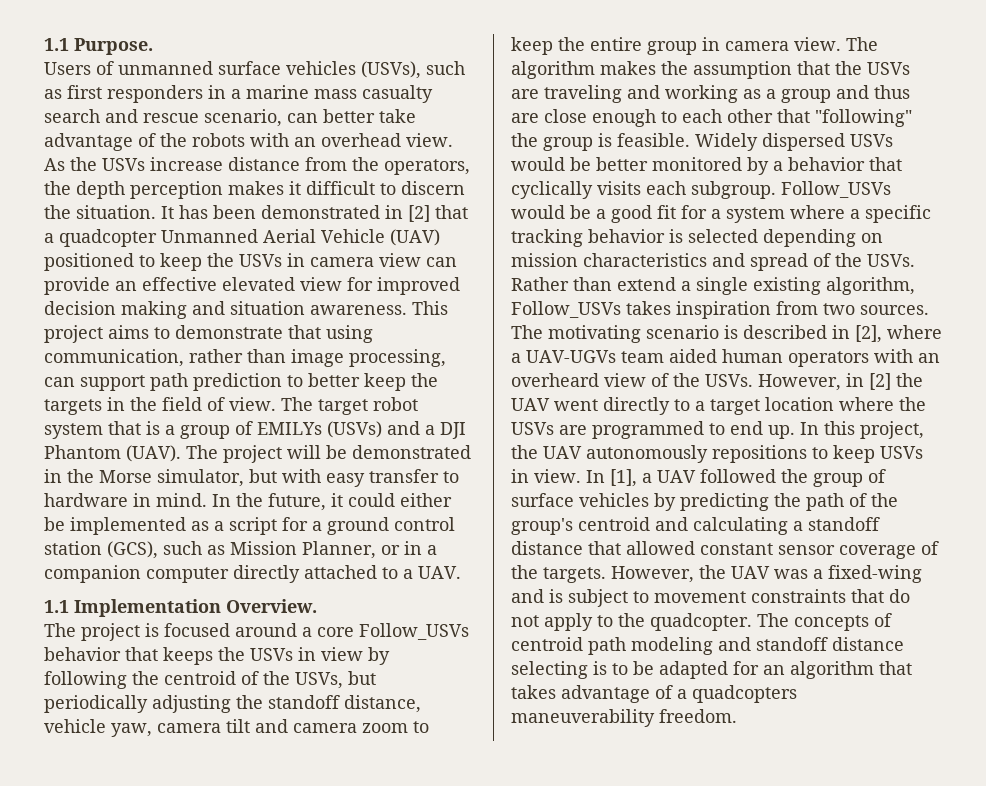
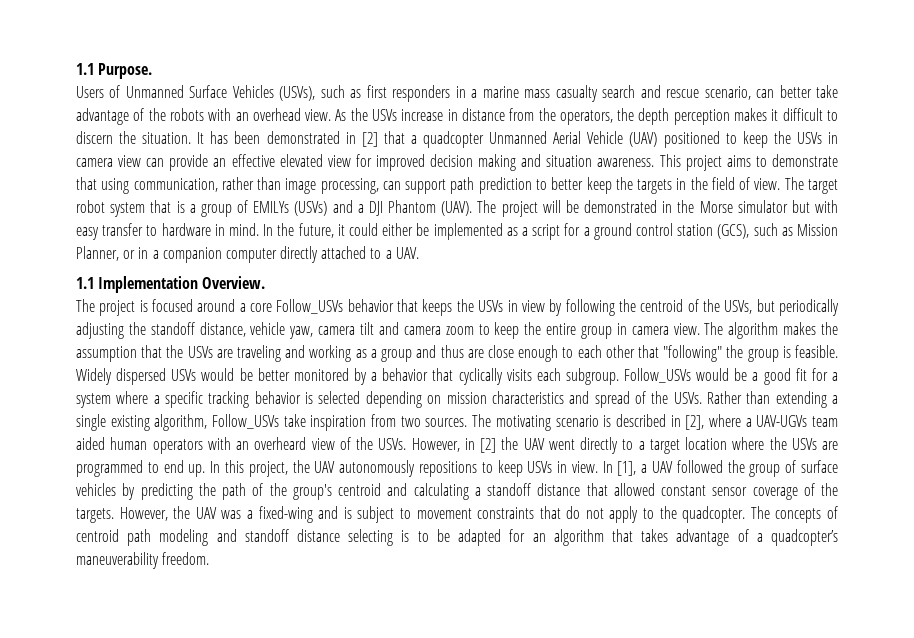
- Users of unmanned surface vehicles (USVs), such as first responders in a marine mass casualty search and rescue scenario, can better take advantage of the robots with an overhead view.
+ Users of Unmanned Surface Vehicles (USVs), such as first responders in a marine mass casualty search and rescue scenario, can better take advantage of the robots with an overhead view.
- As the USVs increase distance from the operators, the depth perception makes it difficult to discern the situation.
+ As the USVs increase in distance from the operators, the depth perception makes it difficult to discern the situation.
- The project will be demonstrated in the Morse simulator, but with easy transfer to hardware in mind.
+ The project will be demonstrated in the Morse simulator but with easy transfer to hardware in mind.
- Rather than extend a single existing algorithm, Follow_USVs takes inspiration from two sources.
+ Rather than extending a single existing algorithm, Follow_USVs take inspiration from two sources.
- The concepts of centroid path modeling and standoff distance selecting is to be adapted for an algorithm that takes advantage of a quadcopters maneuverability freedom.
+ The concepts of centroid path modeling and standoff distance selecting is to be adapted for an algorithm that takes advantage of a quadcopter’s maneuverability freedom.

